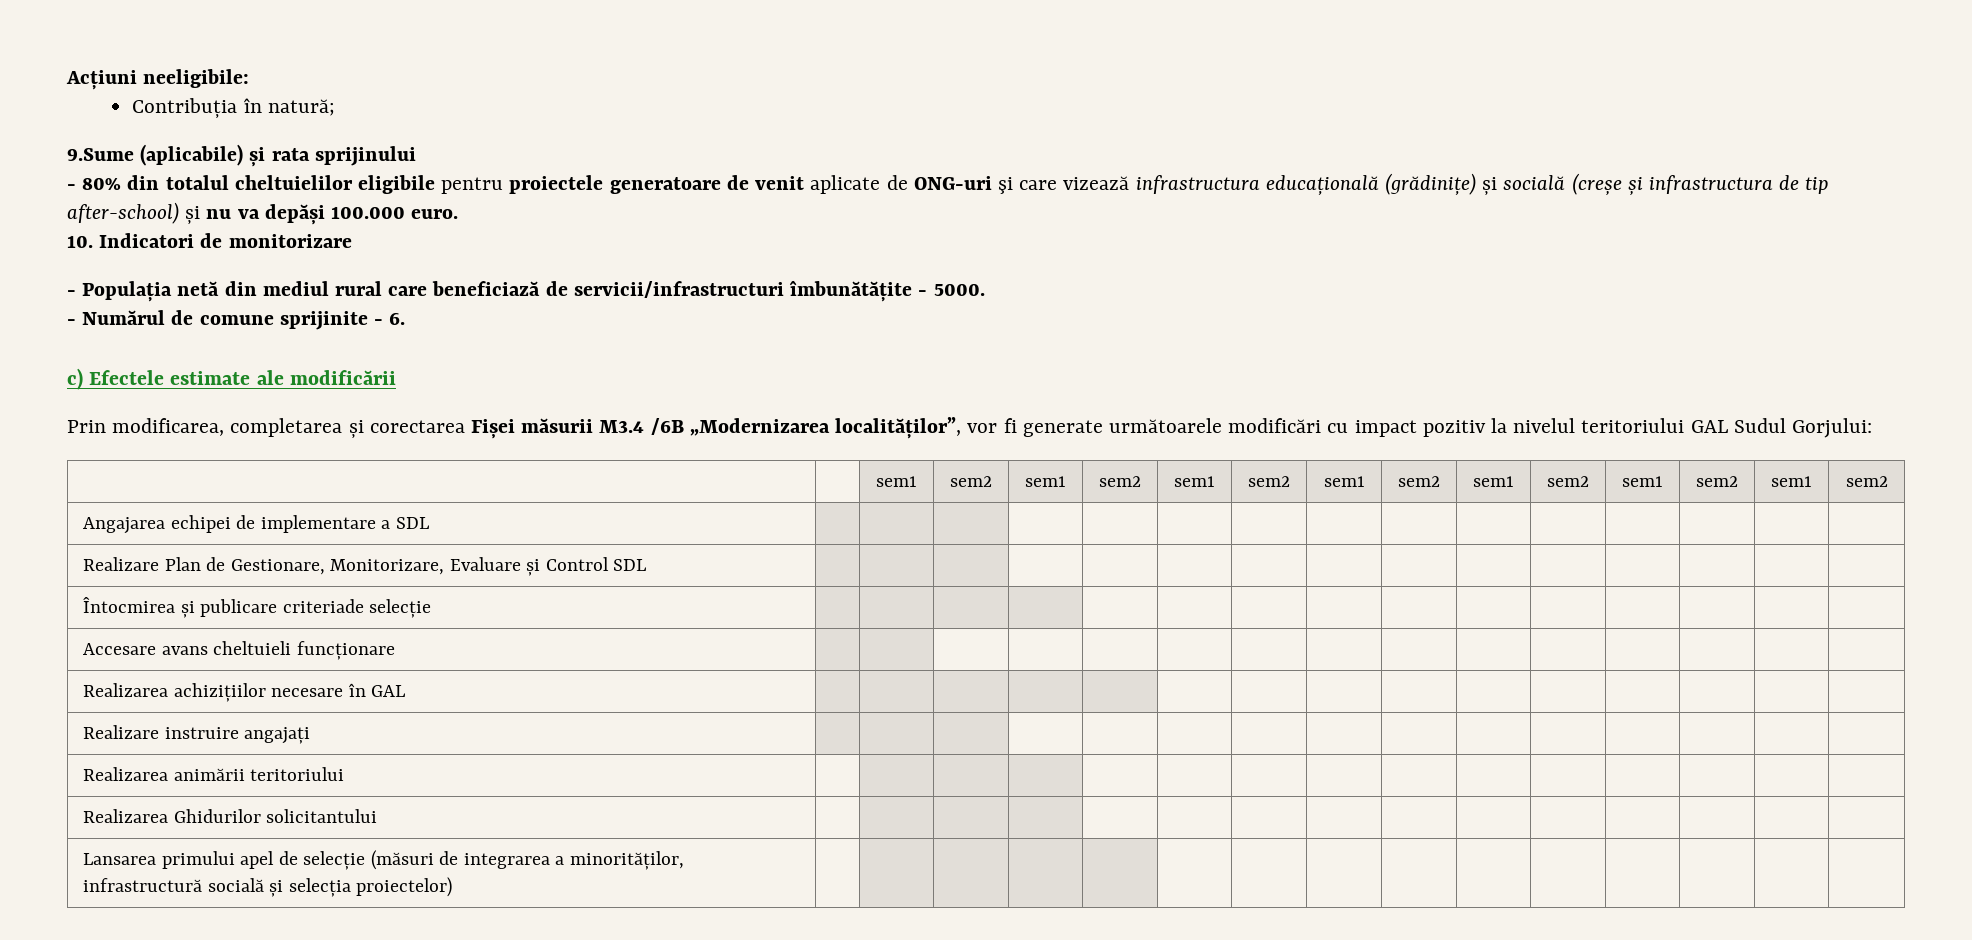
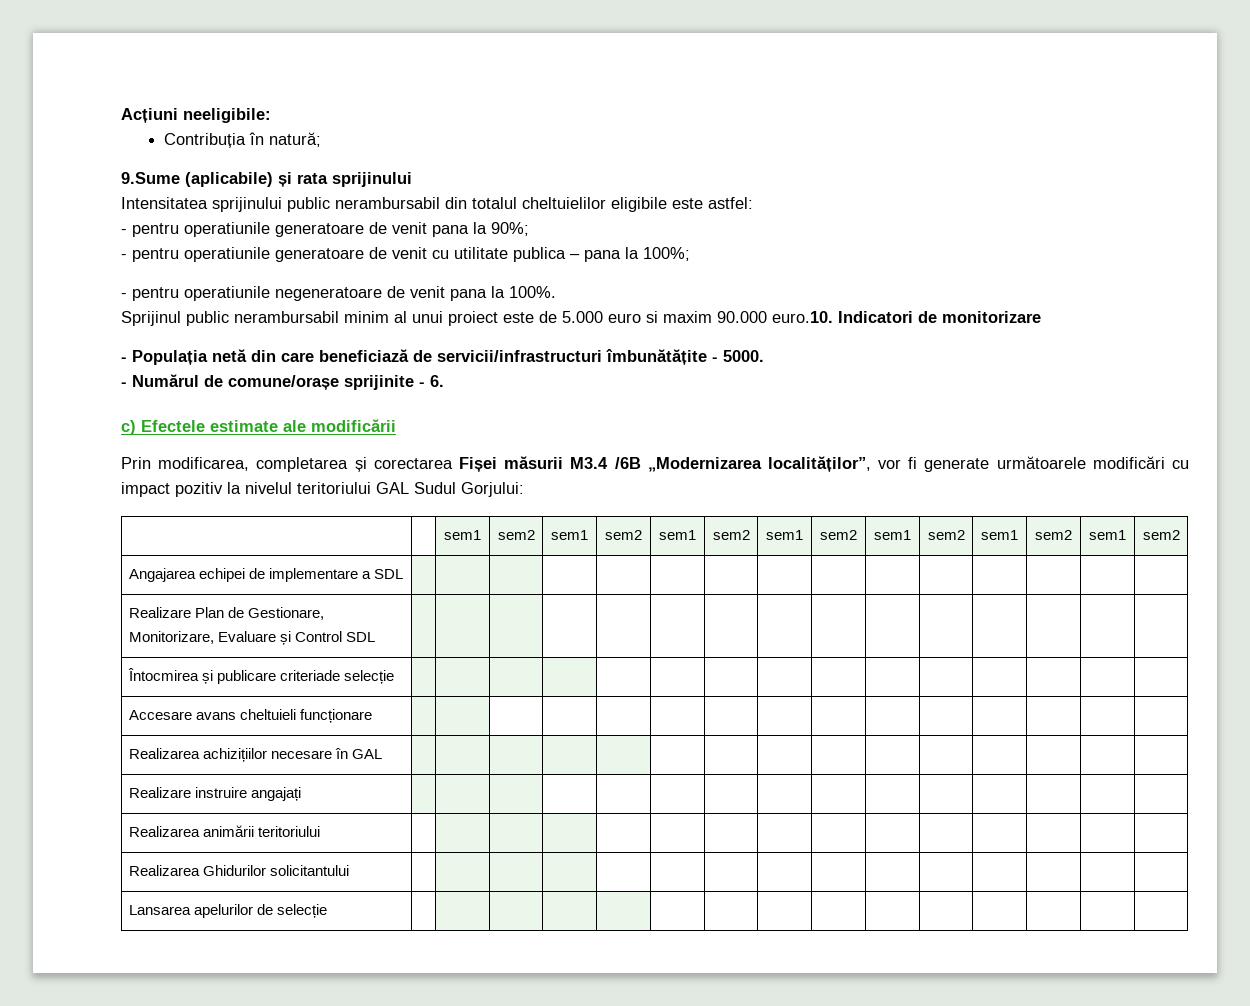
- - 80% din totalul cheltuielilor eligibile pentru proiectele generatoare de venit aplicate de ONG-uri şi care vizează infrastructura educațională (grădinițe) și socială (creșe și infrastructura de tip after-school) și nu va depăși 100.000 euro.
- 10. Indicatori de monitorizare
+ Intensitatea sprijinului public nerambursabil din totalul cheltuielilor eligibile este astfel:
+ - pentru operatiunile generatoare de venit pana la 90%;
+ - pentru operatiunile generatoare de venit cu utilitate publica – pana la 100%;
+ - pentru operatiunile negeneratoare de venit pana la 100%.
+ Sprijinul public nerambursabil minim al unui proiect este de 5.000 euro si maxim 90.000 euro.10. Indicatori de monitorizare
- - Populația netă din mediul rural care beneficiază de servicii/infrastructuri îmbunătățite - 5000.
+ - Populația netă din care beneficiază de servicii/infrastructuri îmbunătățite - 5000.
- - Numărul de comune sprijinite - 6.
+ - Numărul de comune/orașe sprijinite - 6.
- Lansarea primului apel de selecție (măsuri de integrarea a minorităților, infrastructură socială și selecția proiectelor) | | | | | | | | | | | | | | |
+ Lansarea apelurilor de selecție | | | | | | | | | | | | | | |

